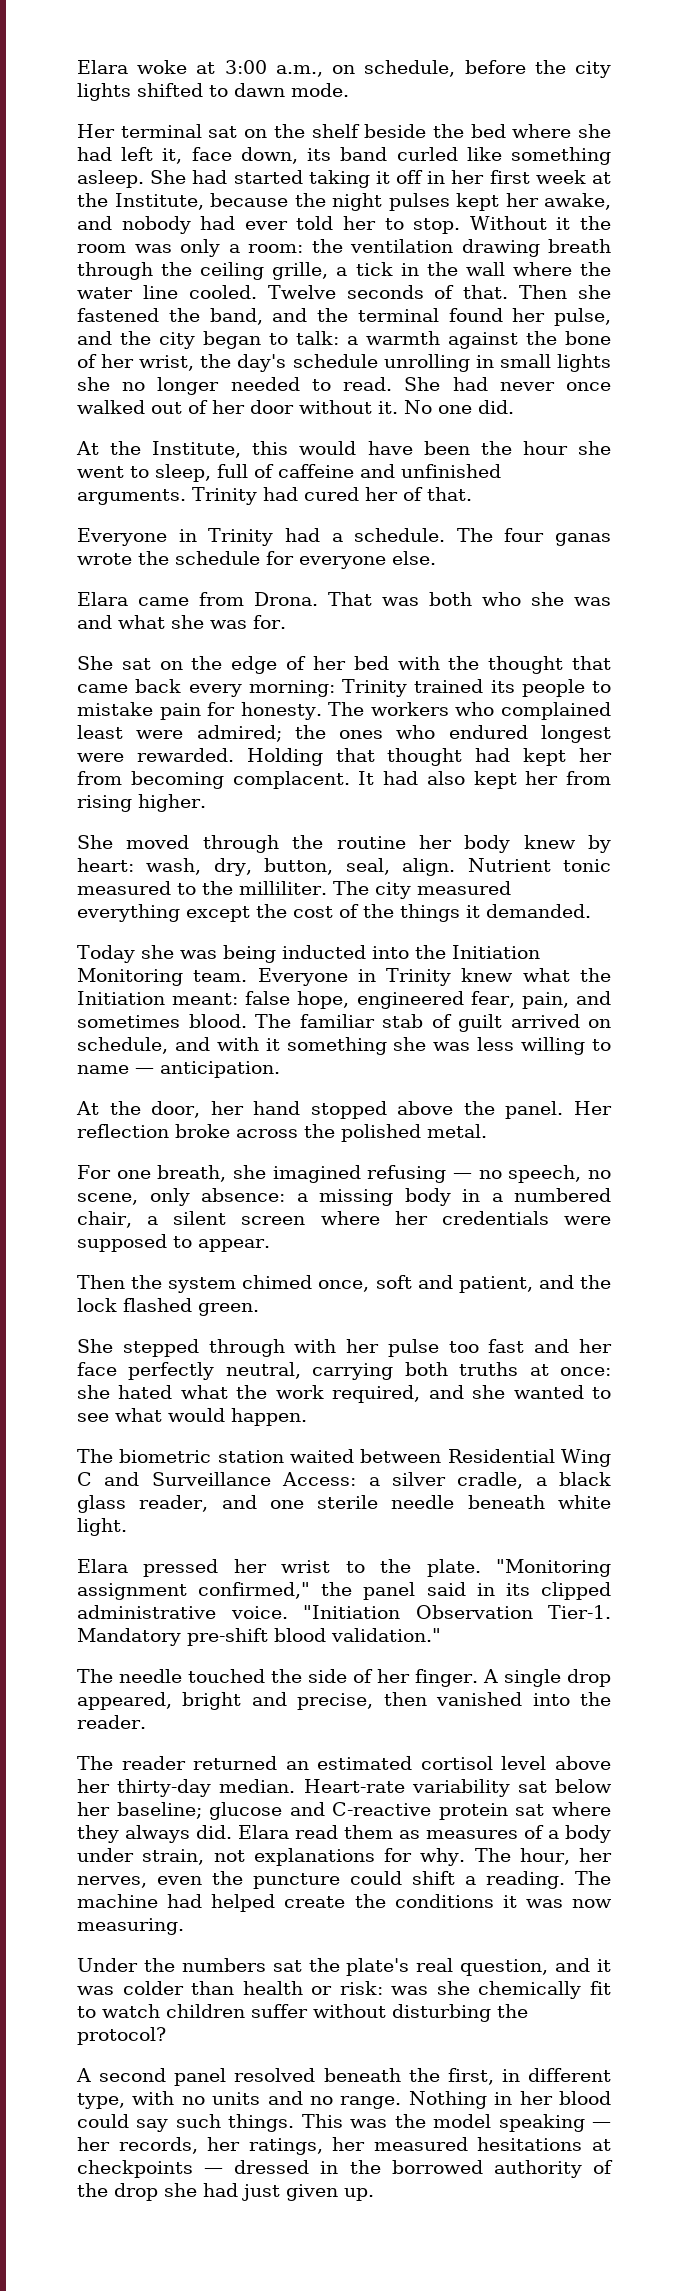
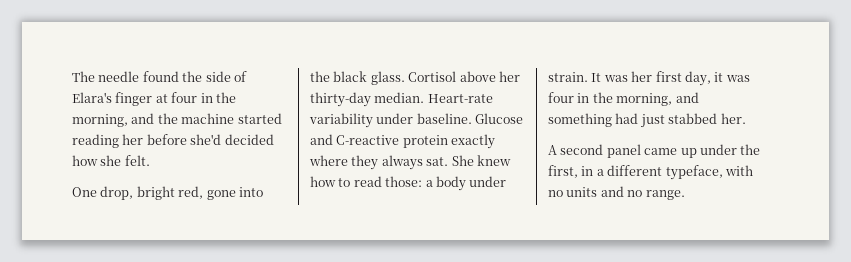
- Elara woke at 3:00 a.m., on schedule, before the city lights shifted to dawn mode.
- Her terminal sat on the shelf beside the bed where she had left it, face down, its band curled like something asleep. She had started taking it off in her first week at the Institute, because the night pulses kept her awake, and nobody had ever told her to stop. Without it the room was only a room: the ventilation drawing breath through the ceiling grille, a tick in the wall where the water line cooled. Twelve seconds of that. Then she fastened the band, and the terminal found her pulse, and the city began to talk: a warmth against the bone of her wrist, the day's schedule unrolling in small lights she no longer needed to read. She had never once walked out of her door without it. No one did.
- At the Institute, this would have been the hour she went to sleep, full of caffeine and unfinished arguments. Trinity had cured her of that.
- Everyone in Trinity had a schedule. The four ganas wrote the schedule for everyone else.
- Elara came from Drona. That was both who she was and what she was for.
- She sat on the edge of her bed with the thought that came back every morning: Trinity trained its people to mistake pain for honesty. The workers who complained least were admired; the ones who endured longest were rewarded. Holding that thought had kept her from becoming complacent. It had also kept her from rising higher.
- She moved through the routine her body knew by heart: wash, dry, button, seal, align. Nutrient tonic measured to the milliliter. The city measured everything except the cost of the things it demanded.
- Today she was being inducted into the Initiation Monitoring team. Everyone in Trinity knew what the Initiation meant: false hope, engineered fear, pain, and sometimes blood. The familiar stab of guilt arrived on schedule, and with it something she was less willing to name — anticipation.
- At the door, her hand stopped above the panel. Her reflection broke across the polished metal.
- For one breath, she imagined refusing — no speech, no scene, only absence: a missing body in a numbered chair, a silent screen where her credentials were supposed to appear.
- Then the system chimed once, soft and patient, and the lock flashed green.
- She stepped through with her pulse too fast and her face perfectly neutral, carrying both truths at once: she hated what the work required, and she wanted to see what would happen.
- The biometric station waited between Residential Wing C and Surveillance Access: a silver cradle, a black glass reader, and one sterile needle beneath white light.
- Elara pressed her wrist to the plate. "Monitoring assignment confirmed," the panel said in its clipped administrative voice. "Initiation Observation Tier-1. Mandatory pre-shift blood validation."
- The needle touched the side of her finger. A single drop appeared, bright and precise, then vanished into the reader.
- The reader returned an estimated cortisol level above her thirty-day median.
+ The needle found the side of Elara's finger at four in the morning, and the machine started reading her before she'd decided how she felt.
+ One drop, bright red, gone into the black glass. Cortisol above her thirty-day median.
- Heart-rate variability sat below her baseline; glucose and C-reactive protein sat where they always did. Elara read them as measures of a body under strain, not explanations for why. The hour, her nerves, even the puncture could shift a reading. The machine had helped create the conditions it was now measuring.
- Under the numbers sat the plate's real question, and it was colder than health or risk: was she chemically fit to watch children suffer without disturbing the protocol?
- A second panel resolved beneath the first, in different type, with no units and no range. Nothing in her blood could say such things. This was the model speaking — her records, her ratings, her measured hesitations at checkpoints — dressed in the borrowed authority of the drop she had just given up.
+ Heart-rate variability under baseline. Glucose and C-reactive protein exactly where they always sat. She knew how to read those: a body under strain. It was her first day, it was four in the morning, and something had just stabbed her.
+ A second panel came up under the first, in a different typeface, with no units and no range.

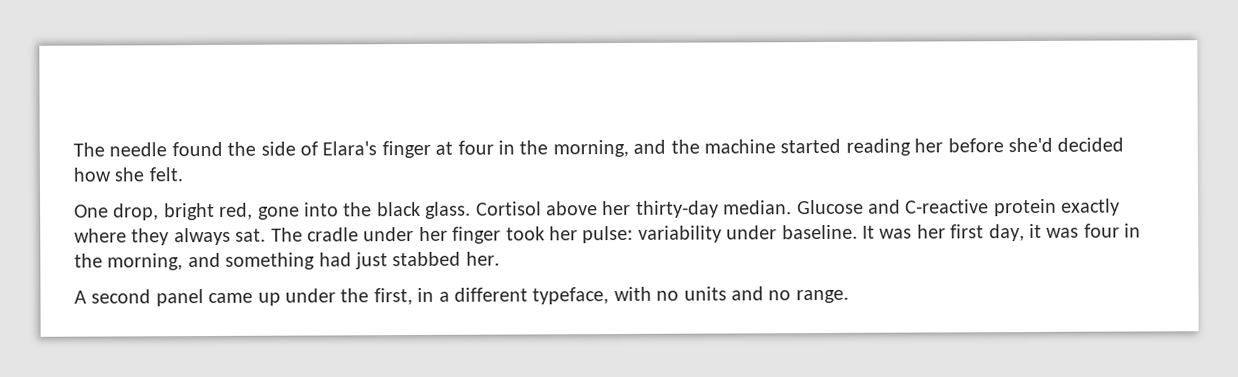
- Heart-rate variability under baseline.
- She knew how to read those: a body under strain.
+ The cradle under her finger took her pulse: variability under baseline.

